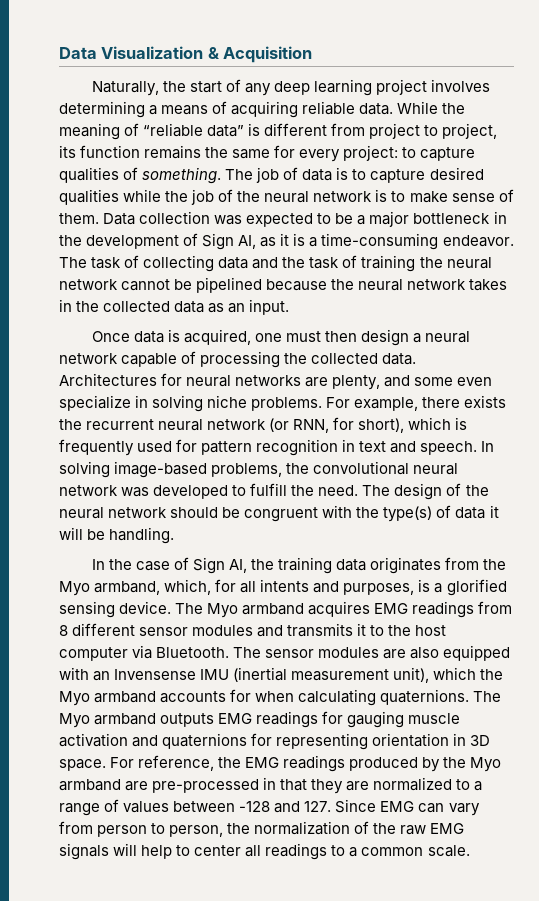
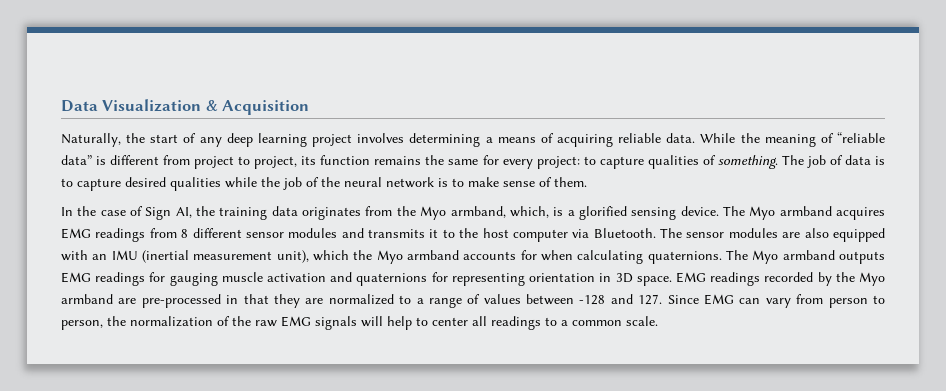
- Data collection was expected to be a major bottleneck in the development of Sign AI, as it is a time-consuming endeavor. The task of collecting data and the task of training the neural network cannot be pipelined because the neural network takes in the collected data as an input.
- Once data is acquired, one must then design a neural network capable of processing the collected data. Architectures for neural networks are plenty, and some even specialize in solving niche problems. For example, there exists the recurrent neural network (or RNN, for short), which is frequently used for pattern recognition in text and speech. In solving image-based problems, the convolutional neural network was developed to fulfill the need. The design of the neural network should be congruent with the type(s) of data it will be handling.
- In the case of Sign AI, the training data originates from the Myo armband, which, for all intents and purposes, is a glorified sensing device.
+ In the case of Sign AI, the training data originates from the Myo armband, which, is a glorified sensing device.
- The sensor modules are also equipped with an Invensense IMU (inertial measurement unit), which the Myo armband accounts for when calculating quaternions.
+ The sensor modules are also equipped with an IMU (inertial measurement unit), which the Myo armband accounts for when calculating quaternions.
- For reference, the EMG readings produced by the Myo armband are pre-processed in that they are normalized to a range of values between -128 and 127. Since EMG can vary from person to person, the normalization of the raw EMG signals will help to center all readings to a common scale.
+ EMG readings recorded by the Myo armband are pre-processed in that they are normalized to a range of values between -128 and 127. Since EMG can vary from person to person, the normalization of the raw EMG signals will help to center all readings to a common scale.

